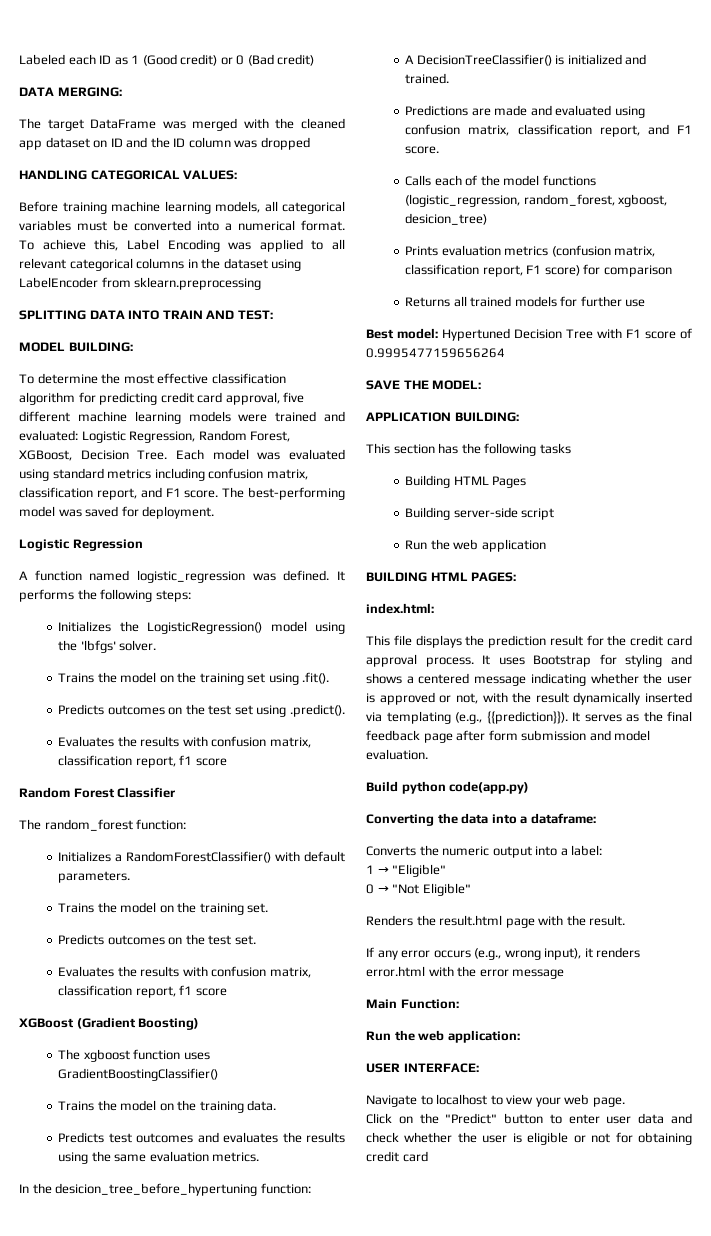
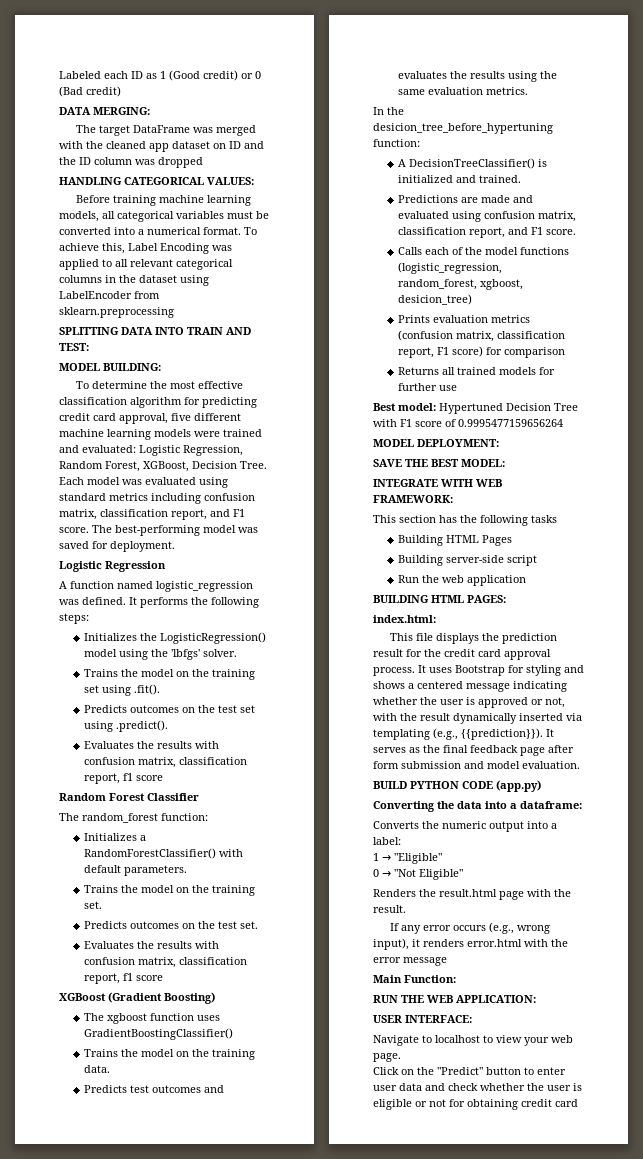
+ MODEL DEPLOYMENT:
- SAVE THE MODEL:
+ SAVE THE BEST MODEL:
- APPLICATION BUILDING:
+ INTEGRATE WITH WEB FRAMEWORK:
- Build python code(app.py)
+ BUILD PYTHON CODE (app.py)
- Run the web application:
+ RUN THE WEB APPLICATION:

